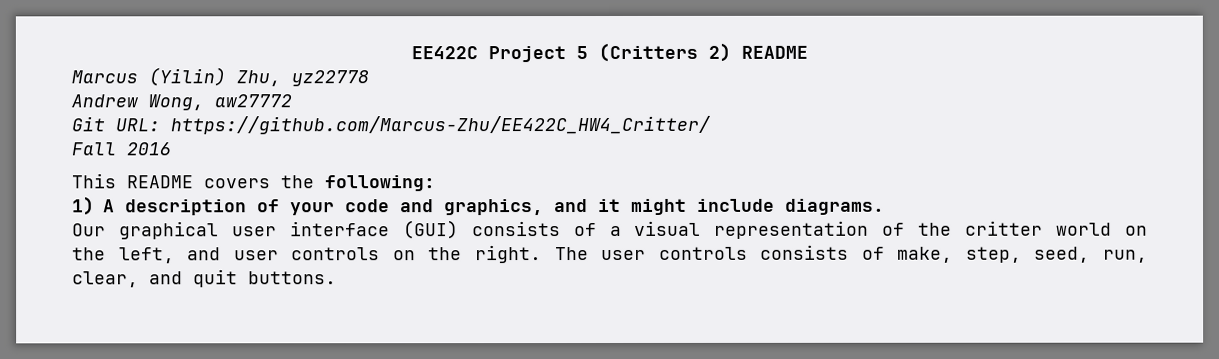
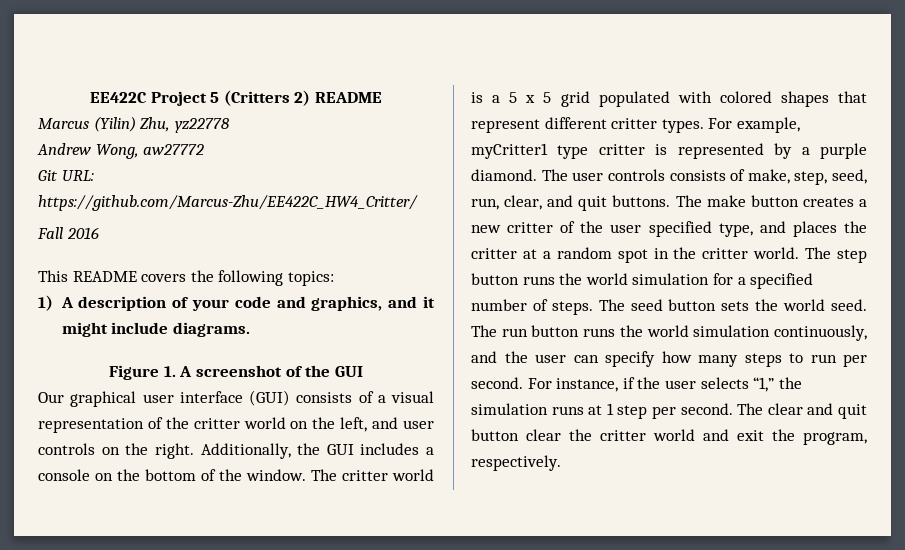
- This README covers the following:
+ This README covers the following topics:
+ Figure 1. A screenshot of the GUI
+ Additionally, the GUI includes a console on the bottom of the window. The critter world is a 5 x 5 grid populated with colored shapes that represent different critter types. For example, myCritter1 type critter is represented by a purple diamond.
+ The make button creates a new critter of the user specified type, and places the critter at a random spot in the critter world. The step button runs the world simulation for a specified number of steps. The seed button sets the world seed. The run button runs the world simulation continuously, and the user can specify how many steps to run per second. For instance, if the user selects “1,” the simulation runs at 1 step per second. The clear and quit button clear the critter world and exit the program, respectively.

